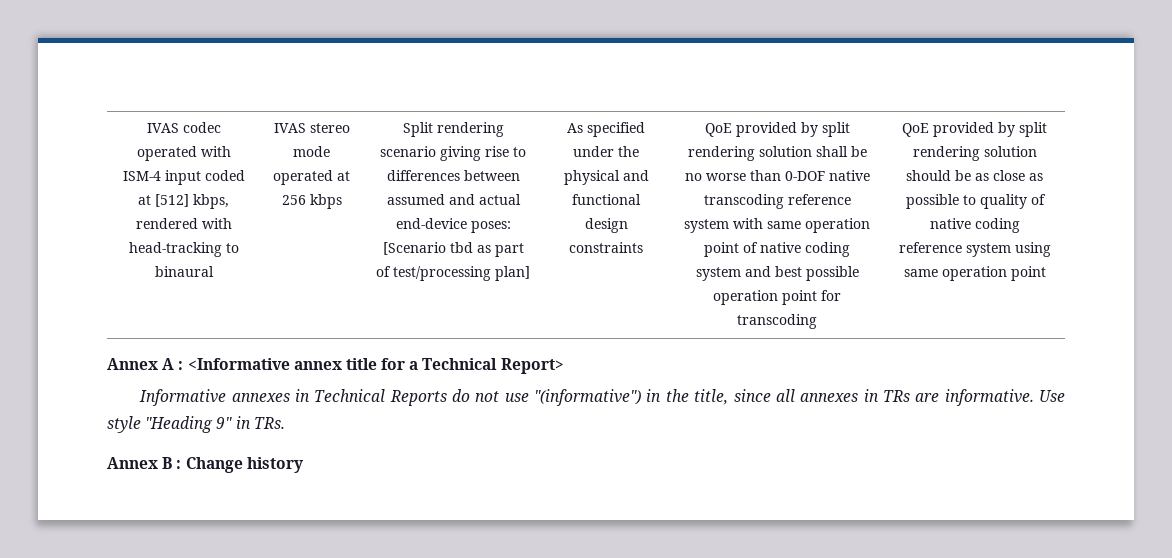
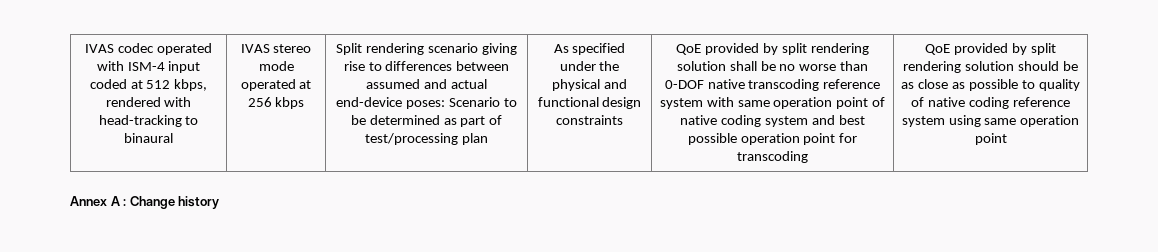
- IVAS codec operated with ISM-4 input coded at [512] kbps, rendered with head-tracking to binaural
+ IVAS codec operated with ISM-4 input coded at 512 kbps, rendered with head-tracking to binaural
- Split rendering scenario giving rise to differences between assumed and actual end-device poses: [Scenario tbd as part of test/processing plan]
+ Split rendering scenario giving rise to differences between assumed and actual end-device poses: Scenario to be determined as part of test/processing plan
- Annex A : <Informative annex title for a Technical Report>
- Informative annexes in Technical Reports do not use "(informative") in the title, since all annexes in TRs are informative. Use style "Heading 9" in TRs.
- Annex B : Change history
+ Annex A : Change history

